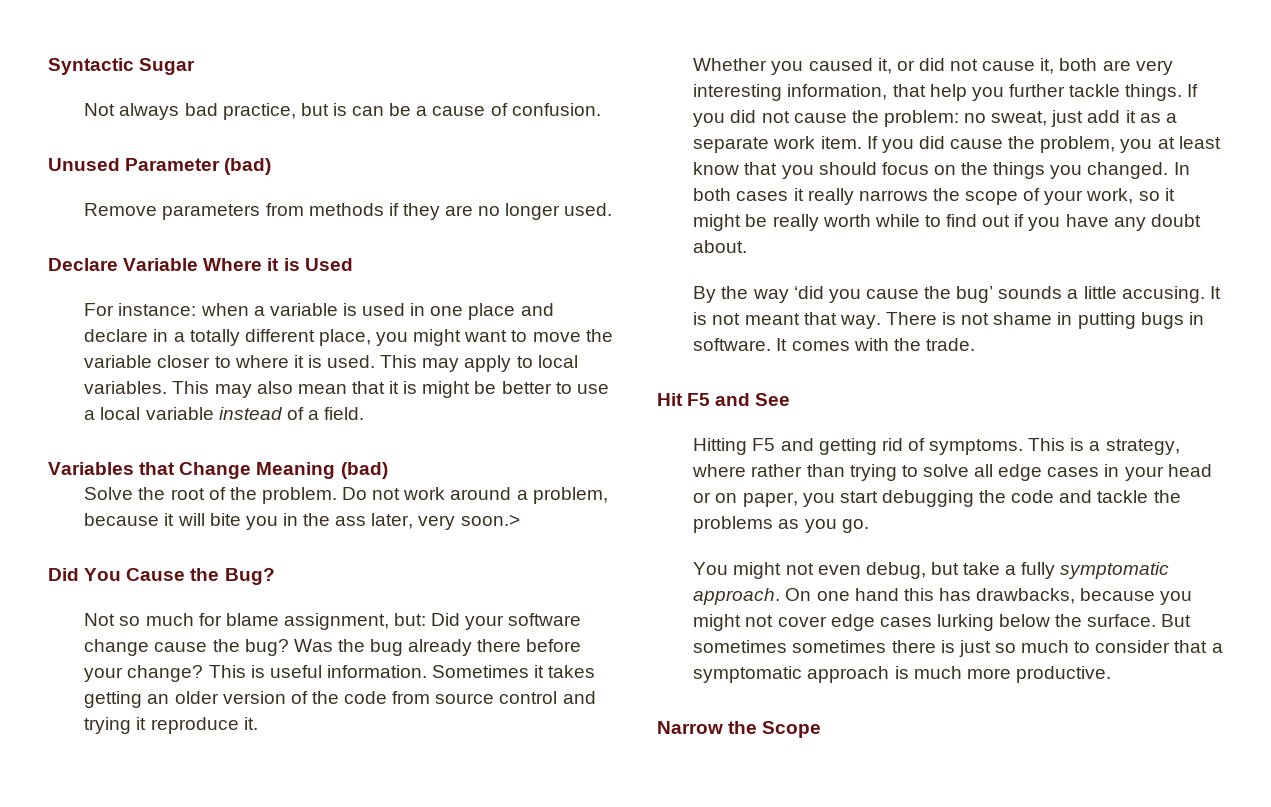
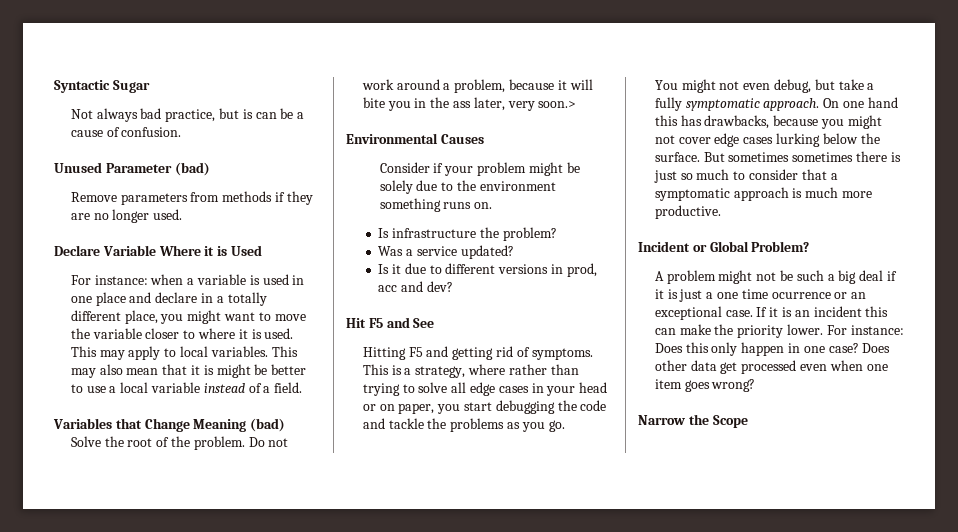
- Did You Cause the Bug?
- Not so much for blame assignment, but: Did your software change cause the bug? Was the bug already there before your change? This is useful information. Sometimes it takes getting an older version of the code from source control and trying it reproduce it.
- Whether you caused it, or did not cause it, both are very interesting information, that help you further tackle things. If you did not cause the problem: no sweat, just add it as a separate work item. If you did cause the problem, you at least know that you should focus on the things you changed. In both cases it really narrows the scope of your work, so it might be really worth while to find out if you have any doubt about.
- By the way ‘did you cause the bug’ sounds a little accusing. It is not meant that way. There is not shame in putting bugs in software. It comes with the trade.
+ Environmental Causes
+ Consider if your problem might be solely due to the environment something runs on.
+ Is infrastructure the problem?
+ Was a service updated?
+ Is it due to different versions in prod, acc and dev?
+ Incident or Global Problem?
+ A problem might not be such a big deal if it is just a one time ocurrence or an exceptional case. If it is an incident this can make the priority lower. For instance: Does this only happen in one case? Does other data get processed even when one item goes wrong?

